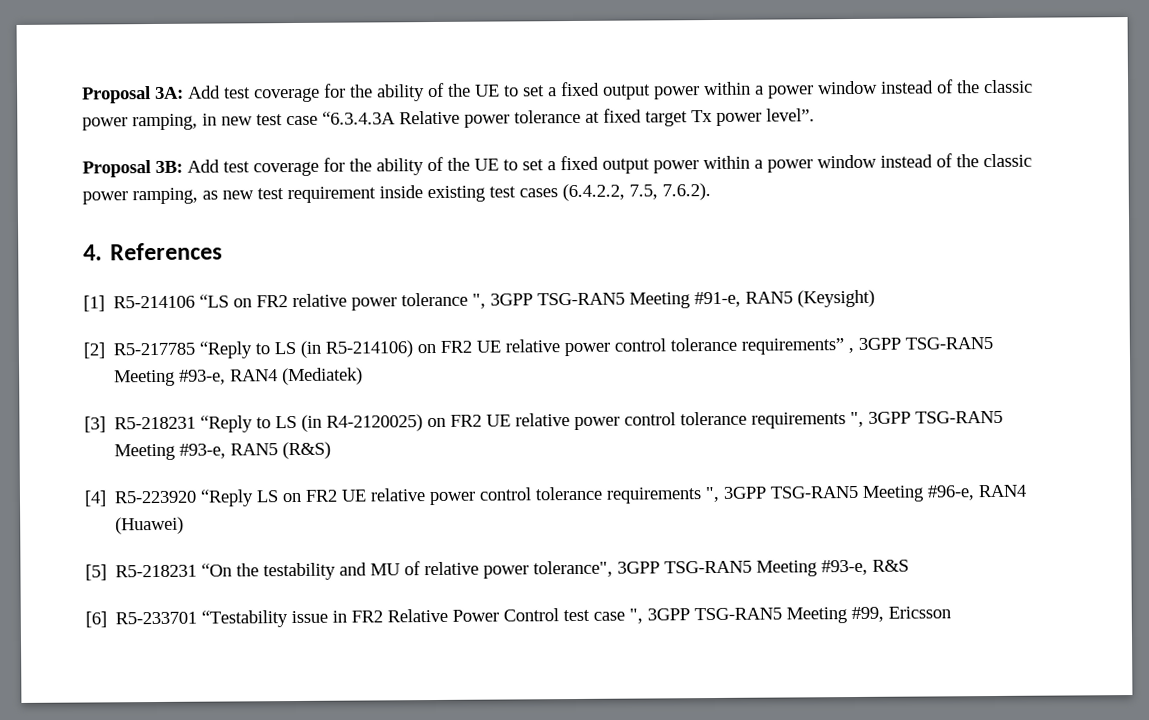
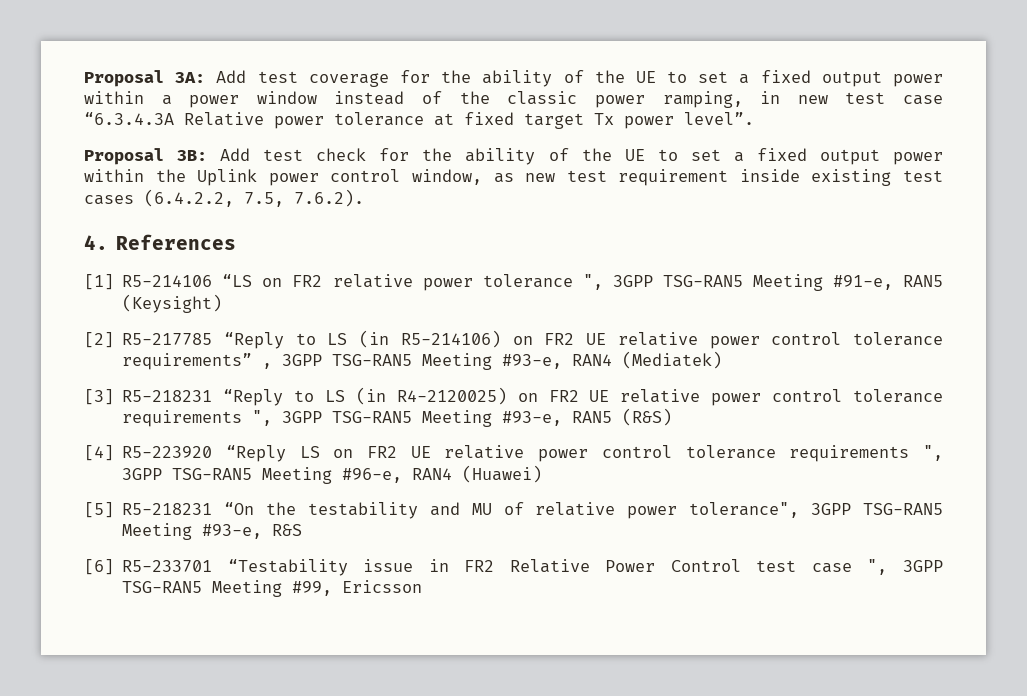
- Proposal 3B: Add test coverage for the ability of the UE to set a fixed output power within a power window instead of the classic power ramping, as new test requirement inside existing test cases (6.4.2.2, 7.5, 7.6.2).
+ Proposal 3B: Add test check for the ability of the UE to set a fixed output power within the Uplink power control window, as new test requirement inside existing test cases (6.4.2.2, 7.5, 7.6.2).

